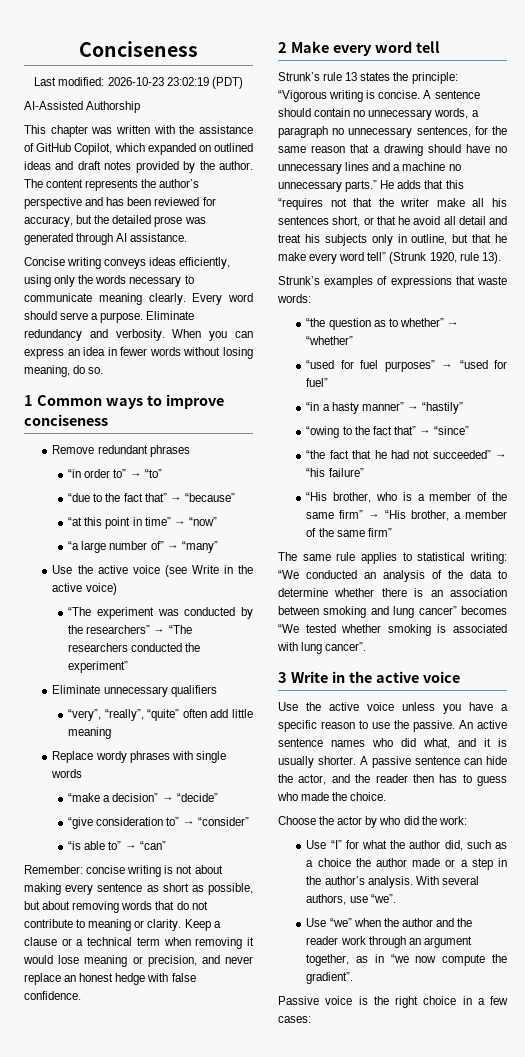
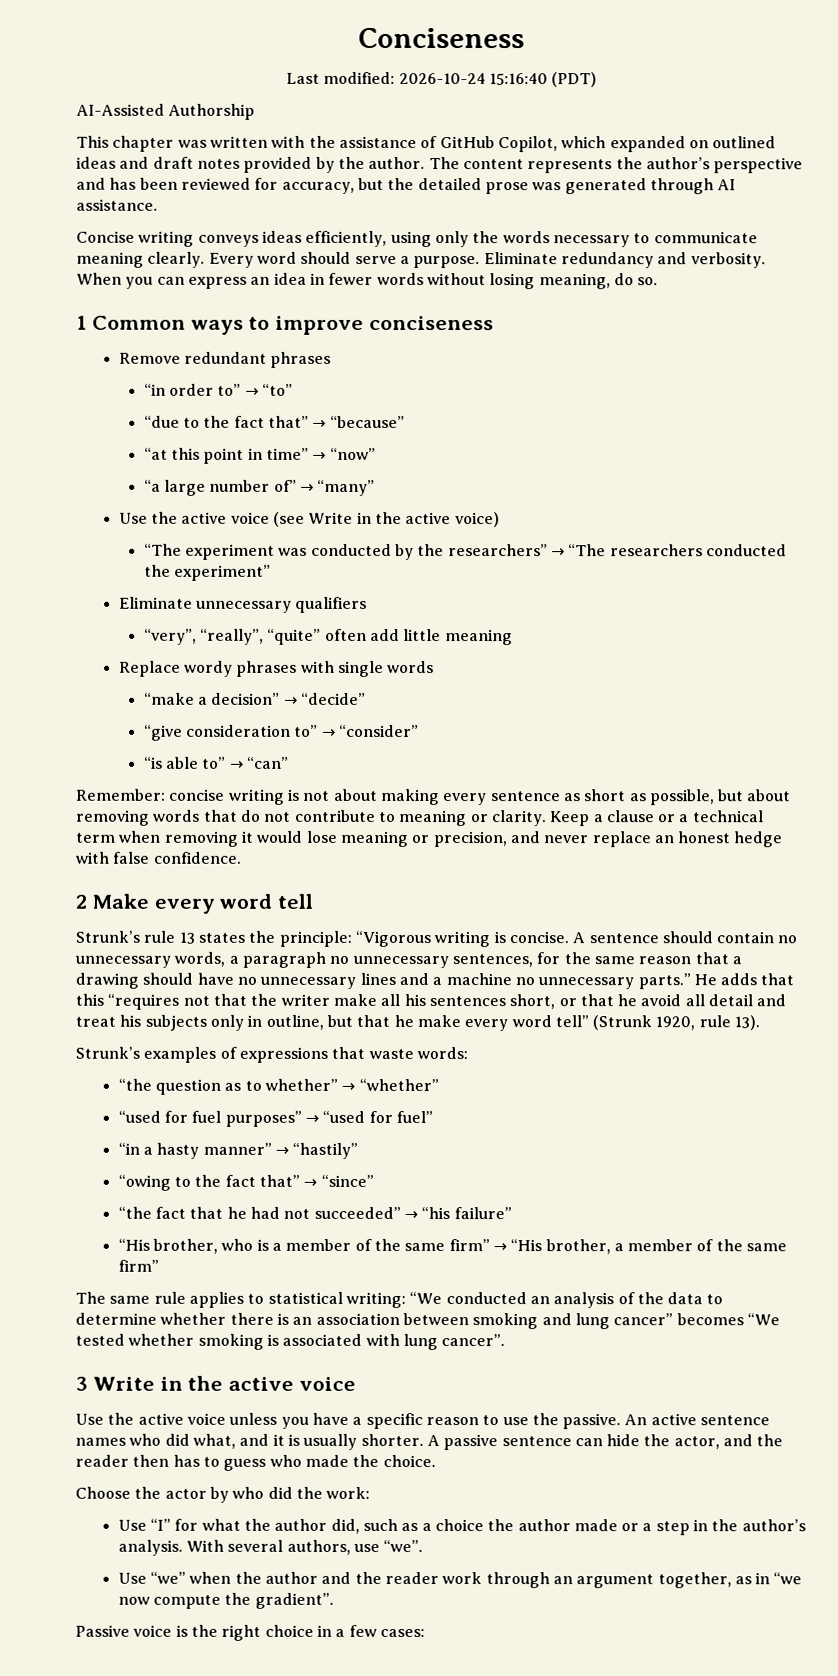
- Last modified: 2026-10-23 23:02:19 (PDT)
+ Last modified: 2026-10-24 15:16:40 (PDT)

